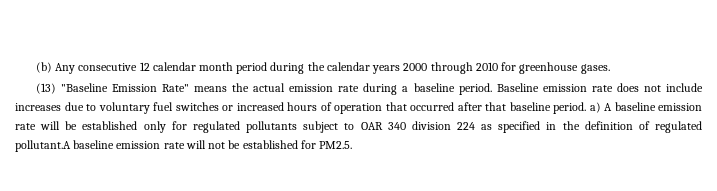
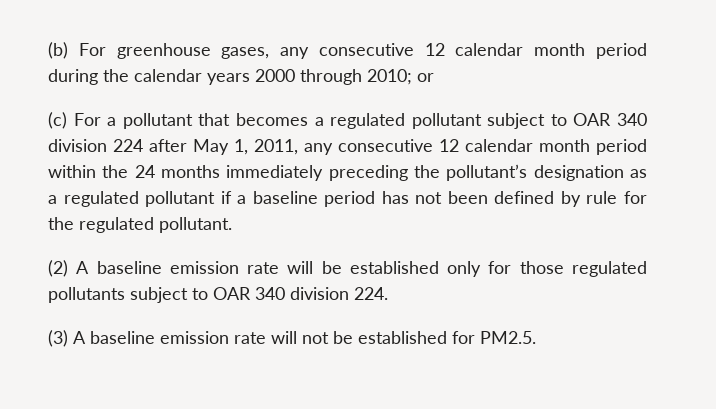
- (b) Any consecutive 12 calendar month period during the calendar years 2000 through 2010 for greenhouse gases.
- (13) "Baseline Emission Rate" means the actual emission rate during a baseline period. Baseline emission rate does not include increases due to voluntary fuel switches or increased hours of operation that occurred after that baseline period. a) A baseline emission rate will be established only for regulated pollutants subject to OAR 340 division 224 as specified in the definition of regulated pollutant.A baseline emission rate will not be established for PM2.5.
+ (b) For greenhouse gases, any consecutive 12 calendar month period during the calendar years 2000 through 2010; or
+ (c) For a pollutant that becomes a regulated pollutant subject to OAR 340 division 224 after May 1, 2011, any consecutive 12 calendar month period within the 24 months immediately preceding the pollutant’s designation as a regulated pollutant if a baseline period has not been defined by rule for the regulated pollutant.
+ (2) A baseline emission rate will be established only for those regulated pollutants subject to OAR 340 division 224.
+ (3) A baseline emission rate will not be established for PM2.5.

